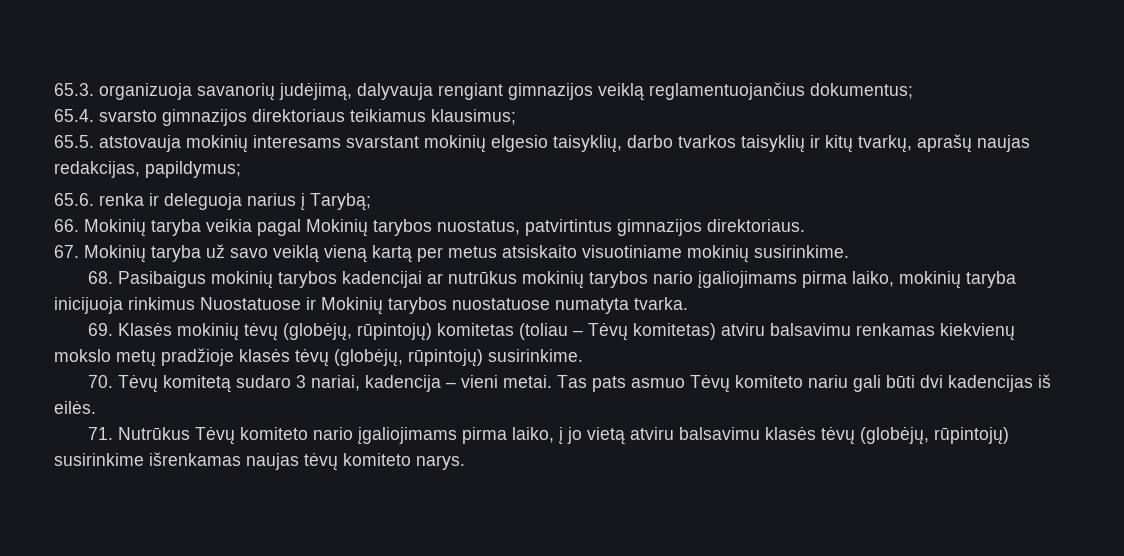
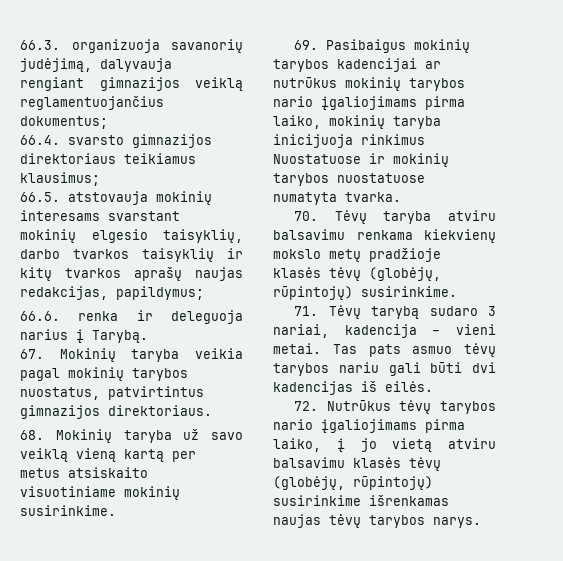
- 65.3. organizuoja savanorių judėjimą, dalyvauja rengiant gimnazijos veiklą reglamentuojančius dokumentus;
+ 66.3. organizuoja savanorių judėjimą, dalyvauja rengiant gimnazijos veiklą reglamentuojančius dokumentus;
- 65.4. svarsto gimnazijos direktoriaus teikiamus klausimus;
+ 66.4. svarsto gimnazijos direktoriaus teikiamus klausimus;
- 65.5. atstovauja mokinių interesams svarstant mokinių elgesio taisyklių, darbo tvarkos taisyklių ir kitų tvarkų, aprašų naujas redakcijas, papildymus;
+ 66.5. atstovauja mokinių interesams svarstant mokinių elgesio taisyklių, darbo tvarkos taisyklių ir kitų tvarkos aprašų naujas redakcijas, papildymus;
- 65.6. renka ir deleguoja narius į Tarybą;
- 66. Mokinių taryba veikia pagal Mokinių tarybos nuostatus, patvirtintus gimnazijos direktoriaus.
+ 66.6. renka ir deleguoja narius į Tarybą.
+ 67. Mokinių taryba veikia pagal mokinių tarybos nuostatus, patvirtintus gimnazijos direktoriaus.
- 67. Mokinių taryba už savo veiklą vieną kartą per metus atsiskaito visuotiniame mokinių susirinkime.
+ 68. Mokinių taryba už savo veiklą vieną kartą per metus atsiskaito visuotiniame mokinių susirinkime.
- 68. Pasibaigus mokinių tarybos kadencijai ar nutrūkus mokinių tarybos nario įgaliojimams pirma laiko, mokinių taryba inicijuoja rinkimus Nuostatuose ir Mokinių tarybos nuostatuose numatyta tvarka.
+ 69. Pasibaigus mokinių tarybos kadencijai ar nutrūkus mokinių tarybos nario įgaliojimams pirma laiko, mokinių taryba inicijuoja rinkimus Nuostatuose ir mokinių tarybos nuostatuose numatyta tvarka.
- 69. Klasės mokinių tėvų (globėjų, rūpintojų) komitetas (toliau – Tėvų komitetas) atviru balsavimu renkamas kiekvienų mokslo metų pradžioje klasės tėvų (globėjų, rūpintojų) susirinkime.
+ 70. Tėvų taryba atviru balsavimu renkama kiekvienų mokslo metų pradžioje klasės tėvų (globėjų, rūpintojų) susirinkime.
- 70. Tėvų komitetą sudaro 3 nariai, kadencija – vieni metai.
+ 71. Tėvų tarybą sudaro 3 nariai, kadencija – vieni metai.
- Tas pats asmuo Tėvų komiteto nariu gali būti dvi kadencijas iš eilės.
+ Tas pats asmuo tėvų tarybos nariu gali būti dvi kadencijas iš eilės.
- 71. Nutrūkus Tėvų komiteto nario įgaliojimams pirma laiko, į jo vietą atviru balsavimu klasės tėvų (globėjų, rūpintojų) susirinkime išrenkamas naujas tėvų komiteto narys.
+ 72. Nutrūkus tėvų tarybos nario įgaliojimams pirma laiko, į jo vietą atviru balsavimu klasės tėvų (globėjų, rūpintojų) susirinkime išrenkamas naujas tėvų tarybos narys.

